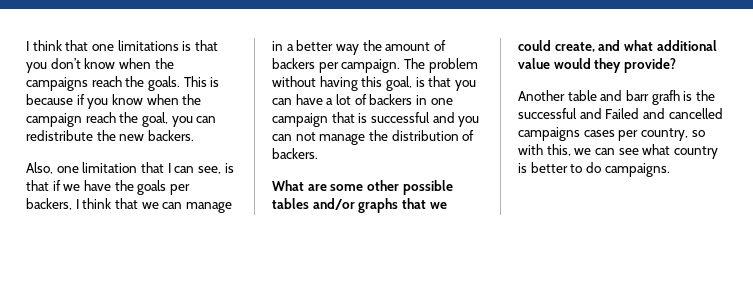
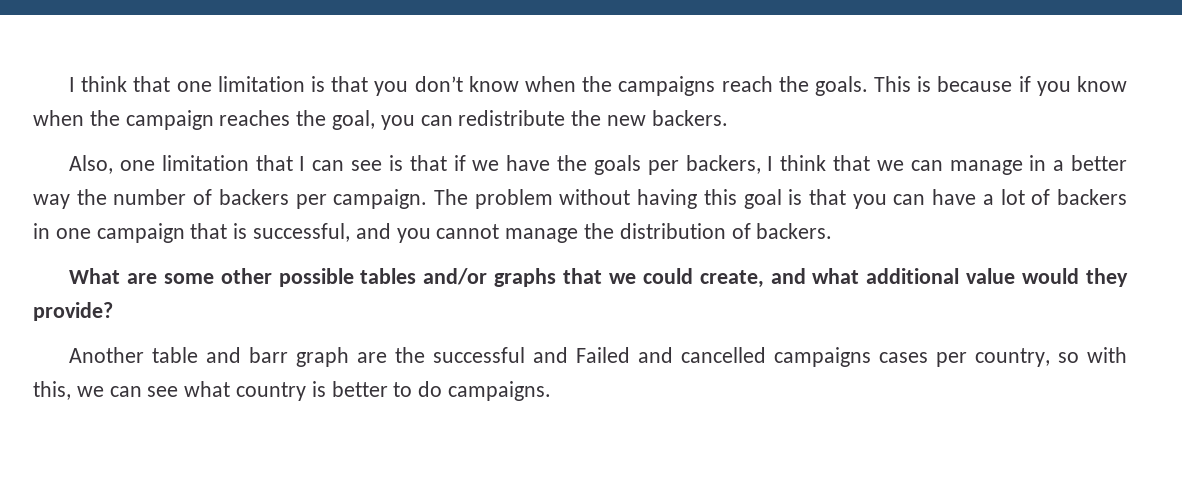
- I think that one limitations is that you don’t know when the campaigns reach the goals.
+ I think that one limitation is that you don’t know when the campaigns reach the goals.
- This is because if you know when the campaign reach the goal, you can redistribute the new backers.
+ This is because if you know when the campaign reaches the goal, you can redistribute the new backers.
- Also, one limitation that I can see, is that if we have the goals per backers, I think that we can manage in a better way the amount of backers per campaign.
+ Also, one limitation that I can see is that if we have the goals per backers, I think that we can manage in a better way the number of backers per campaign.
- The problem without having this goal, is that you can have a lot of backers in one campaign that is successful and you can not manage the distribution of backers.
+ The problem without having this goal is that you can have a lot of backers in one campaign that is successful, and you cannot manage the distribution of backers.
- Another table and barr grafh is the successful and Failed and cancelled campaigns cases per country, so with this, we can see what country is better to do campaigns.
+ Another table and barr graph are the successful and Failed and cancelled campaigns cases per country, so with this, we can see what country is better to do campaigns.

